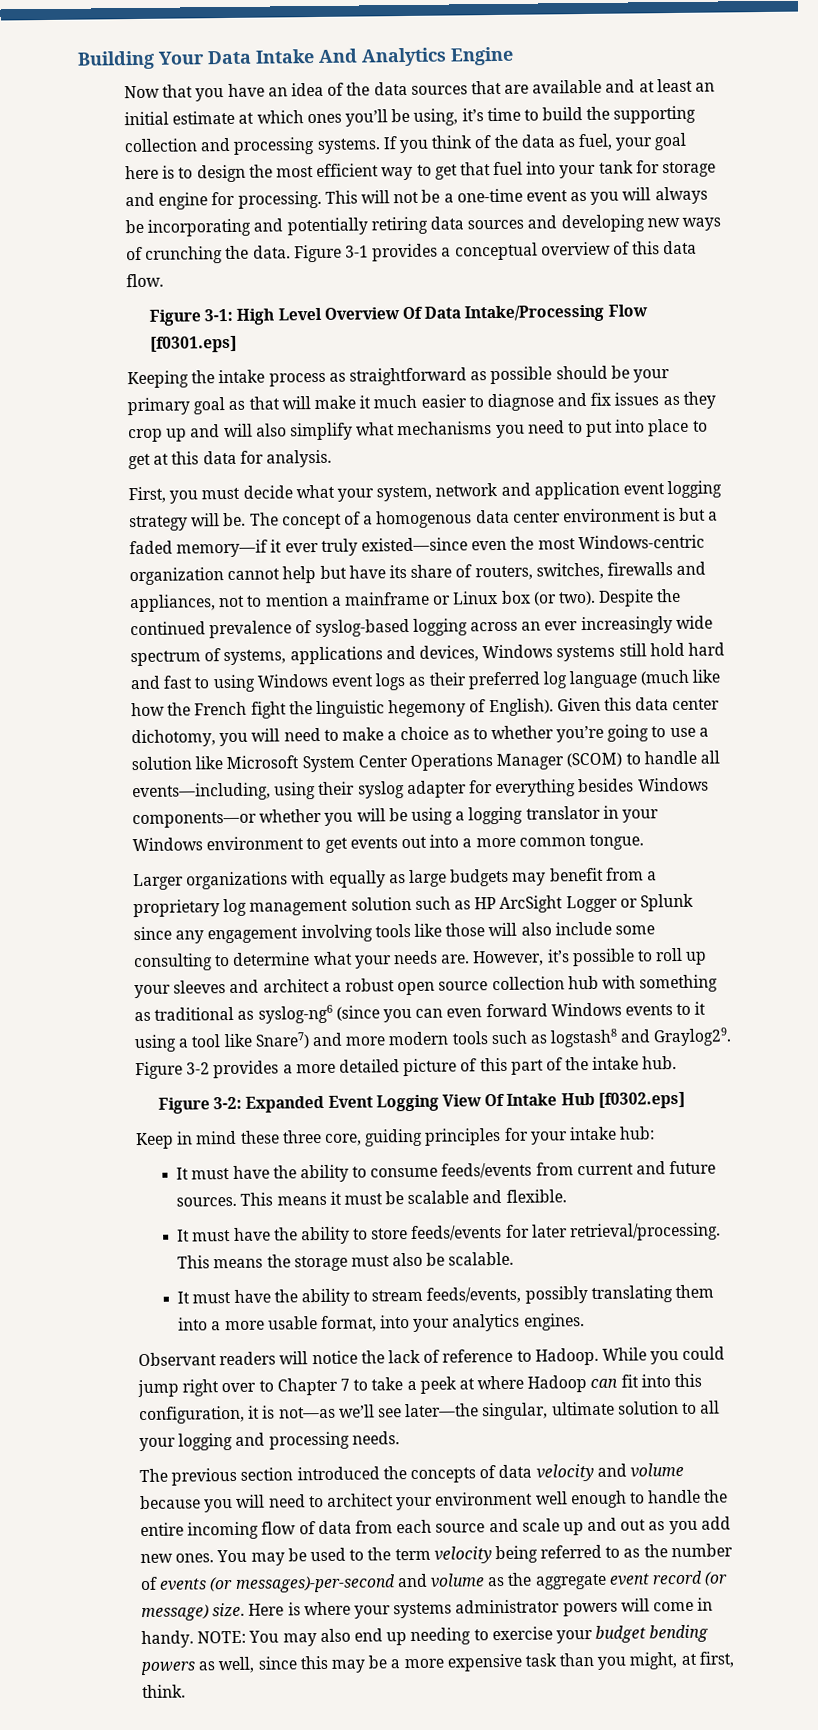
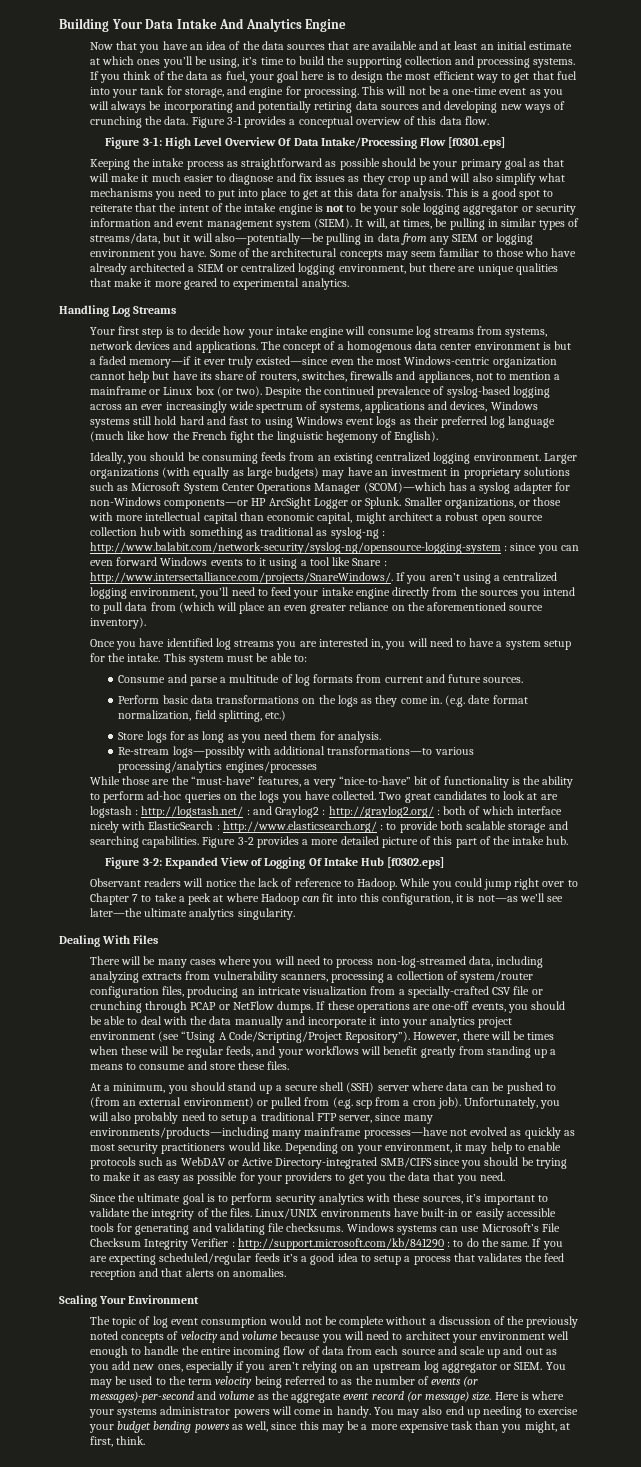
- If you think of the data as fuel, your goal here is to design the most efficient way to get that fuel into your tank for storage and engine for processing.
+ If you think of the data as fuel, your goal here is to design the most efficient way to get that fuel into your tank for storage, and engine for processing.
- Keeping the intake process as straightforward as possible should be your primary goal as that will make it much easier to diagnose and fix issues as they crop up and will also simplify what mechanisms you need to put into place to get at this data for analysis.
- First, you must decide what your system, network and application event logging strategy will be.
+ Keeping the intake process as straightforward as possible should be your primary goal as that will make it much easier to diagnose and fix issues as they crop up and will also simplify what mechanisms you need to put into place to get at this data for analysis. This is a good spot to reiterate that the intent of the intake engine is not to be your sole logging aggregator or security information and event management system (SIEM). It will, at times, be pulling in similar types of streams/data, but it will also—potentially—be pulling in data from any SIEM or logging environment you have. Some of the architectural concepts may seem familiar to those who have already architected a SIEM or centralized logging environment, but there are unique qualities that make it more geared to experimental analytics.
+ Handling Log Streams
+ Your first step is to decide how your intake engine will consume log streams from systems, network devices and applications.
- Despite the continued prevalence of syslog-based logging across an ever increasingly wide spectrum of systems, applications and devices, Windows systems still hold hard and fast to using Windows event logs as their preferred log language (much like how the French fight the linguistic hegemony of English). Given this data center dichotomy, you will need to make a choice as to whether you’re going to use a solution like Microsoft System Center Operations Manager (SCOM) to handle all events—including, using their syslog adapter for everything besides Windows components—or whether you will be using a logging translator in your Windows environment to get events out into a more common tongue.
- Larger organizations with equally as large budgets may benefit from a proprietary log management solution such as HP ArcSight Logger or Splunk since any engagement involving tools like those will also include some consulting to determine what your needs are. However, it’s possible to roll up your sleeves and architect a robust open source collection hub with something as traditional as syslog-ng6 (since you can even forward Windows events to it using a tool like Snare7) and more modern tools such as logstash8 and Graylog29.
+ Despite the continued prevalence of syslog-based logging across an ever increasingly wide spectrum of systems, applications and devices, Windows systems still hold hard and fast to using Windows event logs as their preferred log language (much like how the French fight the linguistic hegemony of English).
+ Ideally, you should be consuming feeds from an existing centralized logging environment. Larger organizations (with equally as large budgets) may have an investment in proprietary solutions such as Microsoft System Center Operations Manager (SCOM)—which has a syslog adapter for non-Windows components—or HP ArcSight Logger or Splunk. Smaller organizations, or those with more intellectual capital than economic capital, might architect a robust open source collection hub with something as traditional as syslog-ng : http://www.balabit.com/network-security/syslog-ng/opensource-logging-system : since you can even forward Windows events to it using a tool like Snare : http://www.intersectalliance.com/projects/SnareWindows/. If you aren’t using a centralized logging environment, you’ll need to feed your intake engine directly from the sources you intend to pull data from (which will place an even greater reliance on the aforementioned source inventory).
+ Once you have identified log streams you are interested in, you will need to have a system setup for the intake. This system must be able to:
+ Consume and parse a multitude of log formats from current and future sources.
+ Perform basic data transformations on the logs as they come in. (e.g. date format normalization, field splitting, etc.)
+ Store logs for as long as you need them for analysis.
+ Re-stream logs—possibly with additional transformations—to various processing/analytics engines/processes
+ While those are the “must-have” features, a very “nice-to-have” bit of functionality is the ability to perform ad-hoc queries on the logs you have collected. Two great candidates to look at are logstash : http://logstash.net/ : and Graylog2 : http://graylog2.org/ : both of which interface nicely with ElasticSearch : http://www.elasticsearch.org/ : to provide both scalable storage and searching capabilities.
- Figure 3-2: Expanded Event Logging View Of Intake Hub [f0302.eps]
+ Figure 3-2: Expanded View of Logging Of Intake Hub [f0302.eps]
- Keep in mind these three core, guiding principles for your intake hub:
- It must have the ability to consume feeds/events from current and future sources. This means it must be scalable and flexible.
- It must have the ability to store feeds/events for later retrieval/processing. This means the storage must also be scalable.
- It must have the ability to stream feeds/events, possibly translating them into a more usable format, into your analytics engines.
- While you could jump right over to Chapter 7 to take a peek at where Hadoop can fit into this configuration, it is not—as we’ll see later—the singular, ultimate solution to all your logging and processing needs.
- The previous section introduced the concepts of data velocity and volume because you will need to architect your environment well enough to handle the entire incoming flow of data from each source and scale up and out as you add new ones.
+ While you could jump right over to Chapter 7 to take a peek at where Hadoop can fit into this configuration, it is not—as we’ll see later—the ultimate analytics singularity.
+ Dealing With Files
+ There will be many cases where you will need to process non-log-streamed data, including analyzing extracts from vulnerability scanners, processing a collection of system/router configuration files, producing an intricate visualization from a specially-crafted CSV file or crunching through PCAP or NetFlow dumps. If these operations are one-off events, you should be able to deal with the data manually and incorporate it into your analytics project environment (see “Using A Code/Scripting/Project Repository”). However, there will be times when these will be regular feeds, and your workflows will benefit greatly from standing up a means to consume and store these files.
+ At a minimum, you should stand up a secure shell (SSH) server where data can be pushed to (from an external environment) or pulled from (e.g. scp from a cron job). Unfortunately, you will also probably need to setup a traditional FTP server, since many environments/products—including many mainframe processes—have not evolved as quickly as most security practitioners would like. Depending on your environment, it may help to enable protocols such as WebDAV or Active Directory-integrated SMB/CIFS since you should be trying to make it as easy as possible for your providers to get you the data that you need.
+ Since the ultimate goal is to perform security analytics with these sources, it’s important to validate the integrity of the files. Linux/UNIX environments have built-in or easily accessible tools for generating and validating file checksums. Windows systems can use Microsoft’s File Checksum Integrity Verifier : http://support.microsoft.com/kb/841290 : to do the same. If you are expecting scheduled/regular feeds it’s a good idea to setup a process that validates the feed reception and that alerts on anomalies.
+ Scaling Your Environment
+ The topic of log event consumption would not be complete without a discussion of the previously noted concepts of velocity and volume because you will need to architect your environment well enough to handle the entire incoming flow of data from each source and scale up and out as you add new ones, especially if you aren’t relying on an upstream log aggregator or SIEM.
- NOTE: You may also end up needing to exercise your budget bending powers as well, since this may be a more expensive task than you might, at first, think.
+ You may also end up needing to exercise your budget bending powers as well, since this may be a more expensive task than you might, at first, think.

